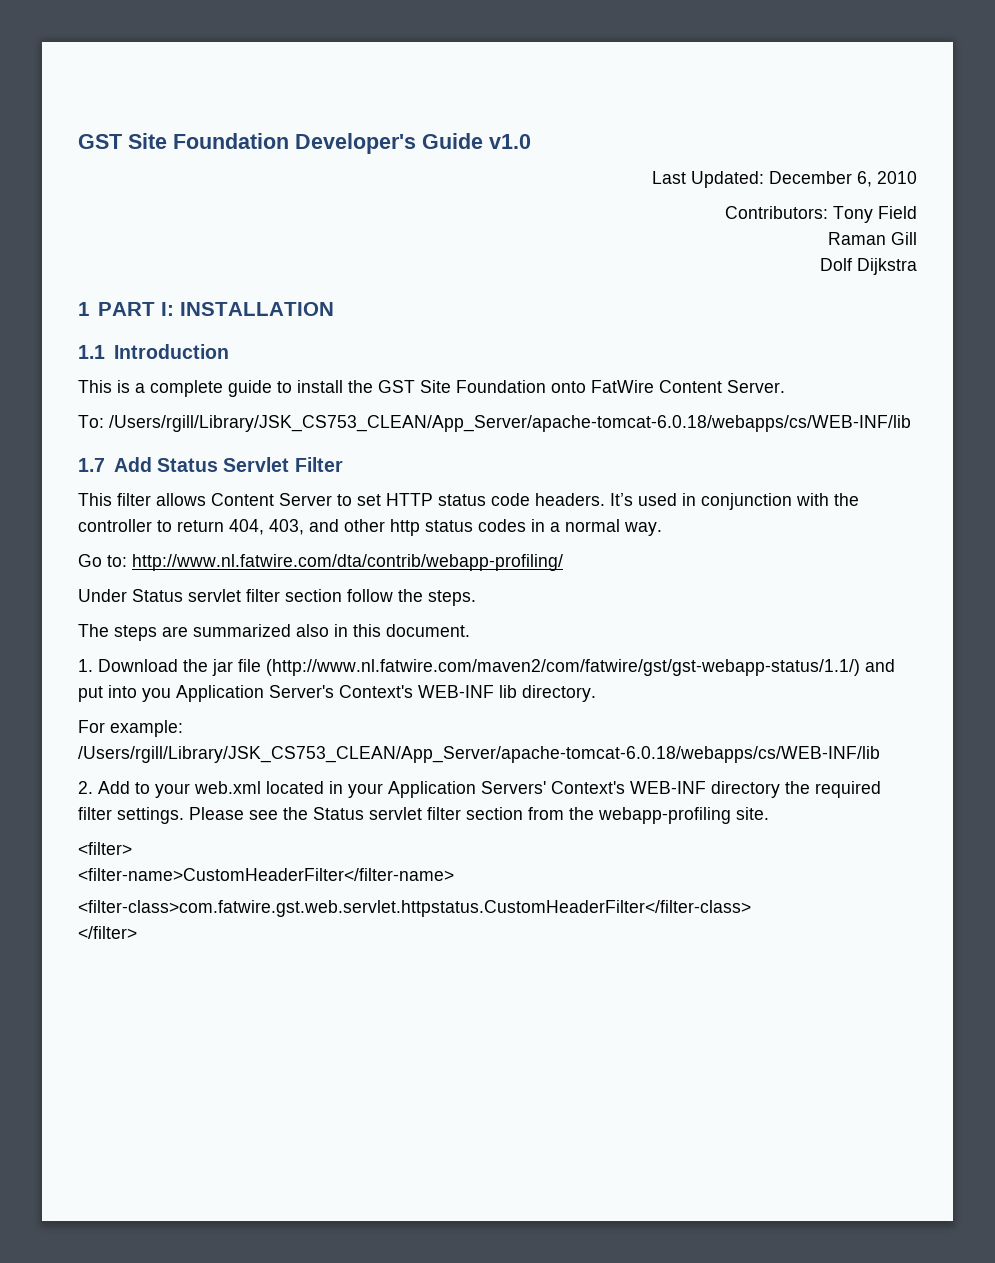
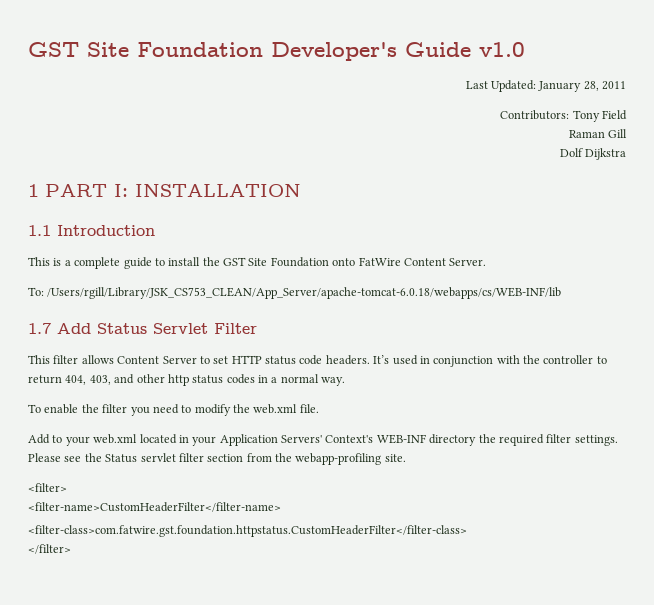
- Last Updated: December 6, 2010
+ Last Updated: January 28, 2011
- Go to: http://www.nl.fatwire.com/dta/contrib/webapp-profiling/
- Under Status servlet filter section follow the steps.
- The steps are summarized also in this document.
- 1. Download the jar file (http://www.nl.fatwire.com/maven2/com/fatwire/gst/gst-webapp-status/1.1/) and put into you Application Server's Context's WEB-INF lib directory.
- For example: /Users/rgill/Library/JSK_CS753_CLEAN/App_Server/apache-tomcat-6.0.18/webapps/cs/WEB-INF/lib
- 2. Add to your web.xml located in your Application Servers' Context's WEB-INF directory the required filter settings.
+ To enable the filter you need to modify the web.xml file.
+ Add to your web.xml located in your Application Servers' Context's WEB-INF directory the required filter settings.
- <filter-class>com.fatwire.gst.web.servlet.httpstatus.CustomHeaderFilter</filter-class>
+ <filter-class>com.fatwire.gst.foundation.httpstatus.CustomHeaderFilter</filter-class>

